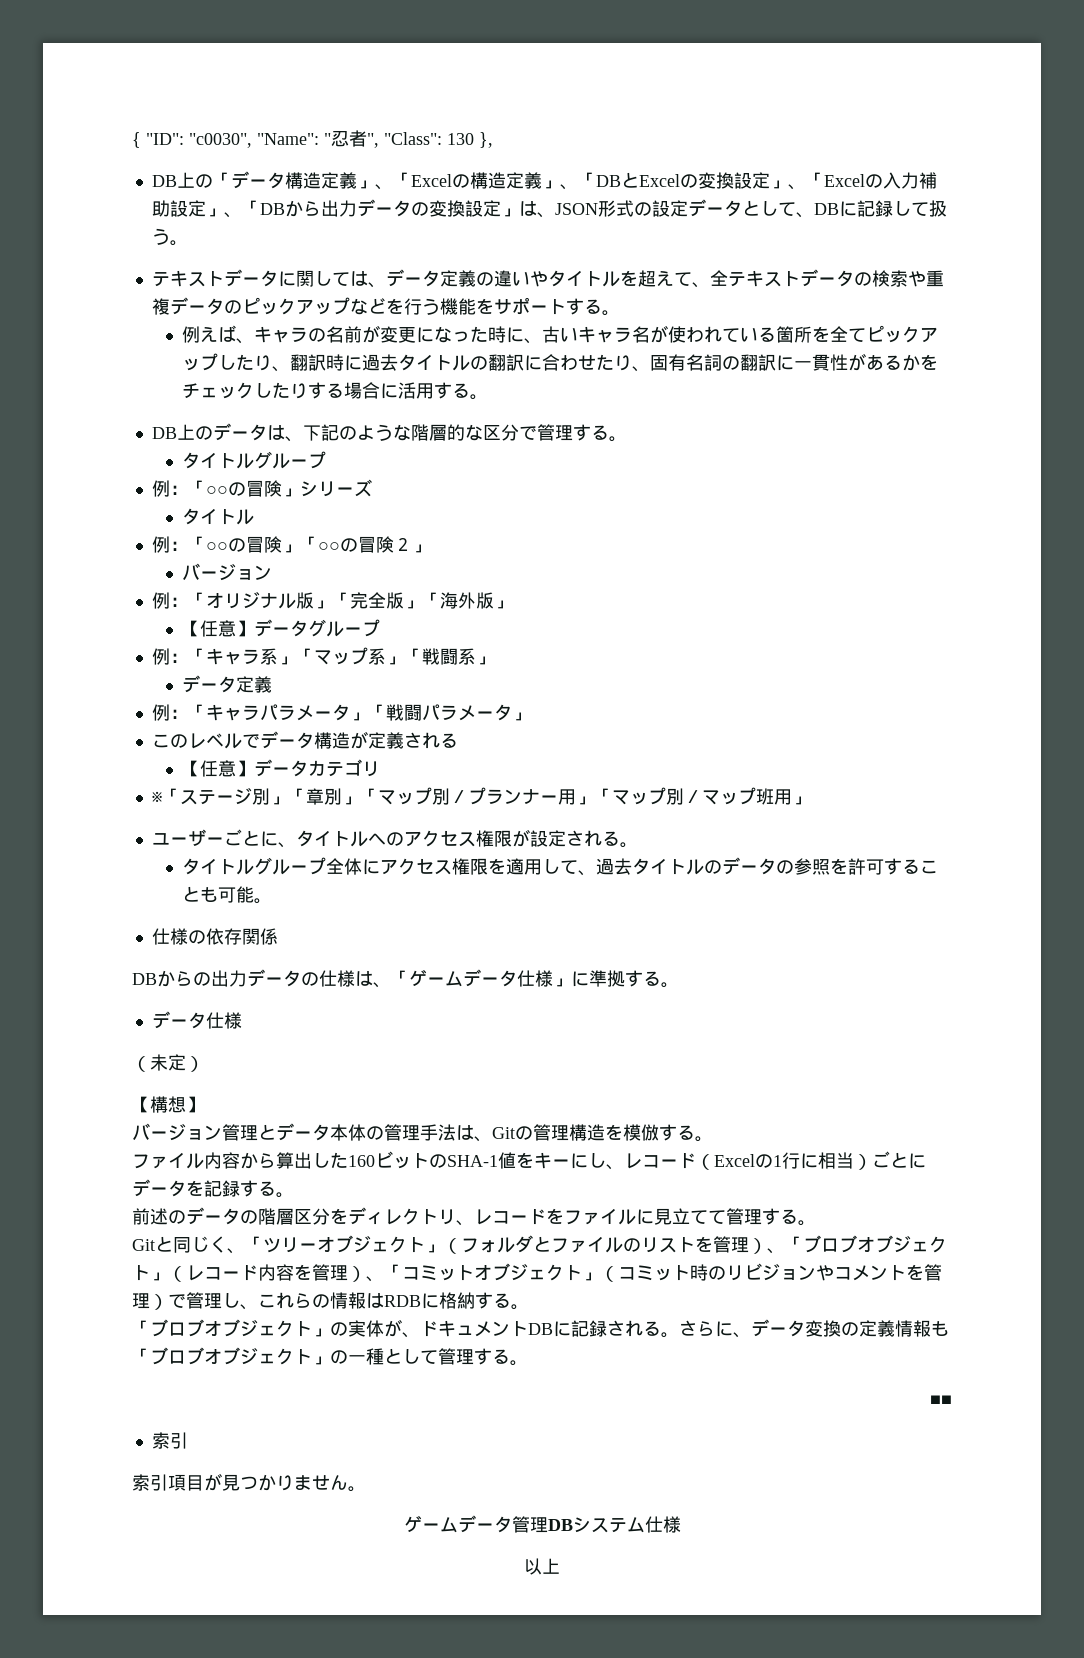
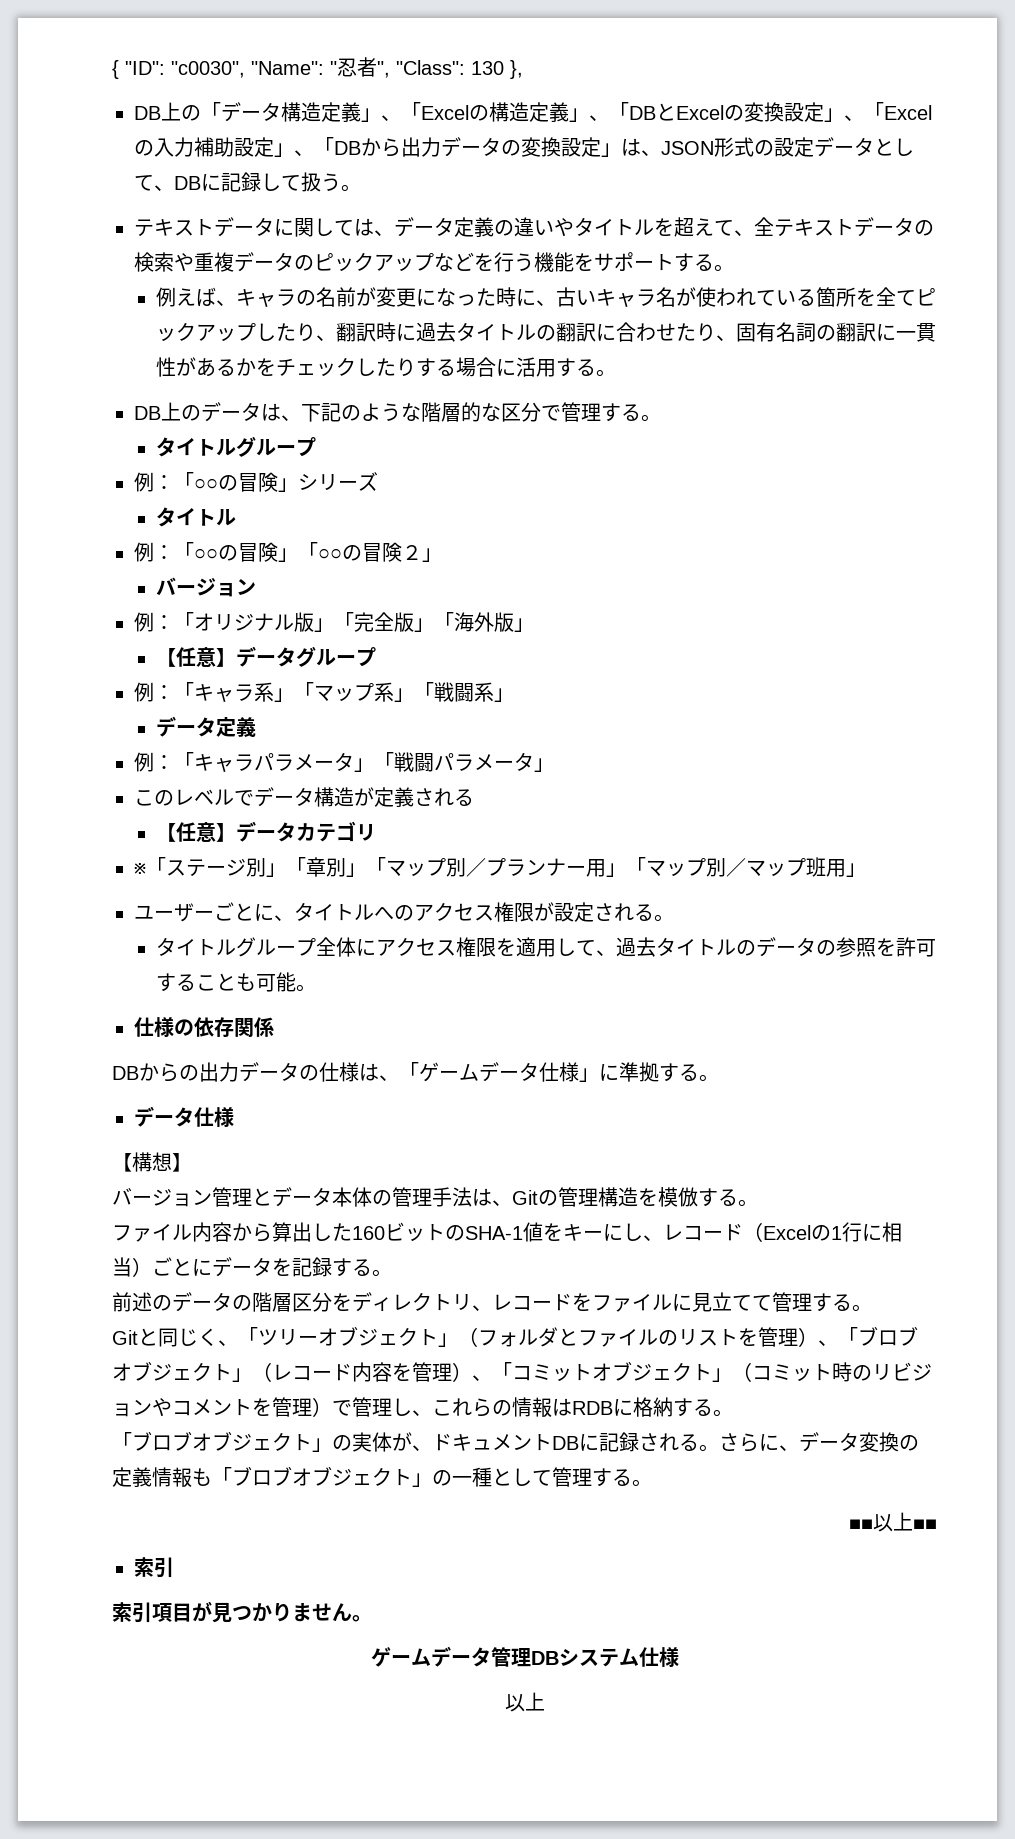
- （未定）
- ■■
+ ■■以上■■

